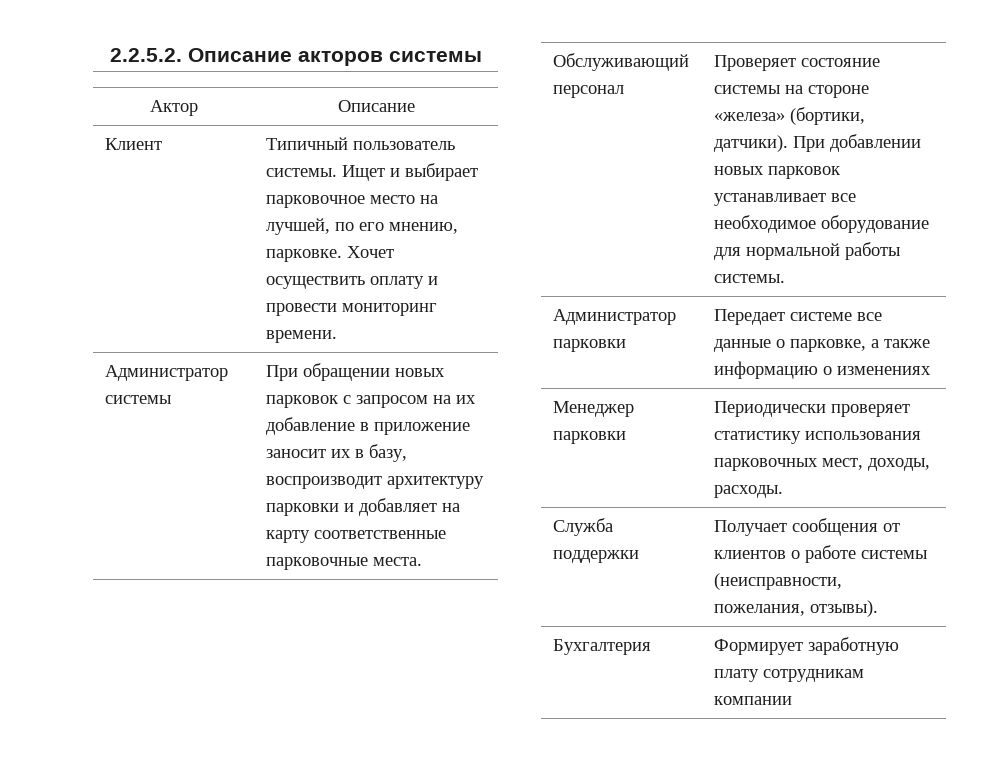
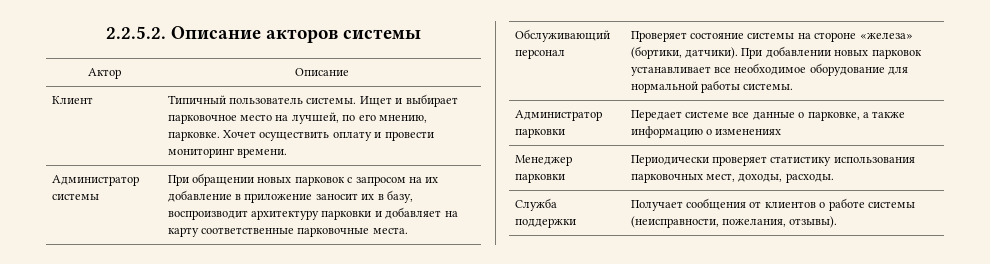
- Бухгалтерия | Формирует заработную плату сотрудникам компании

